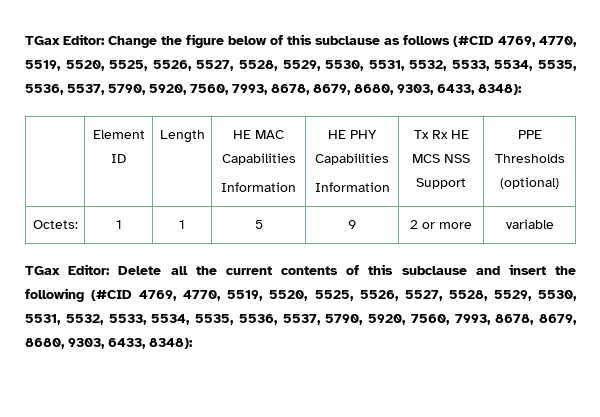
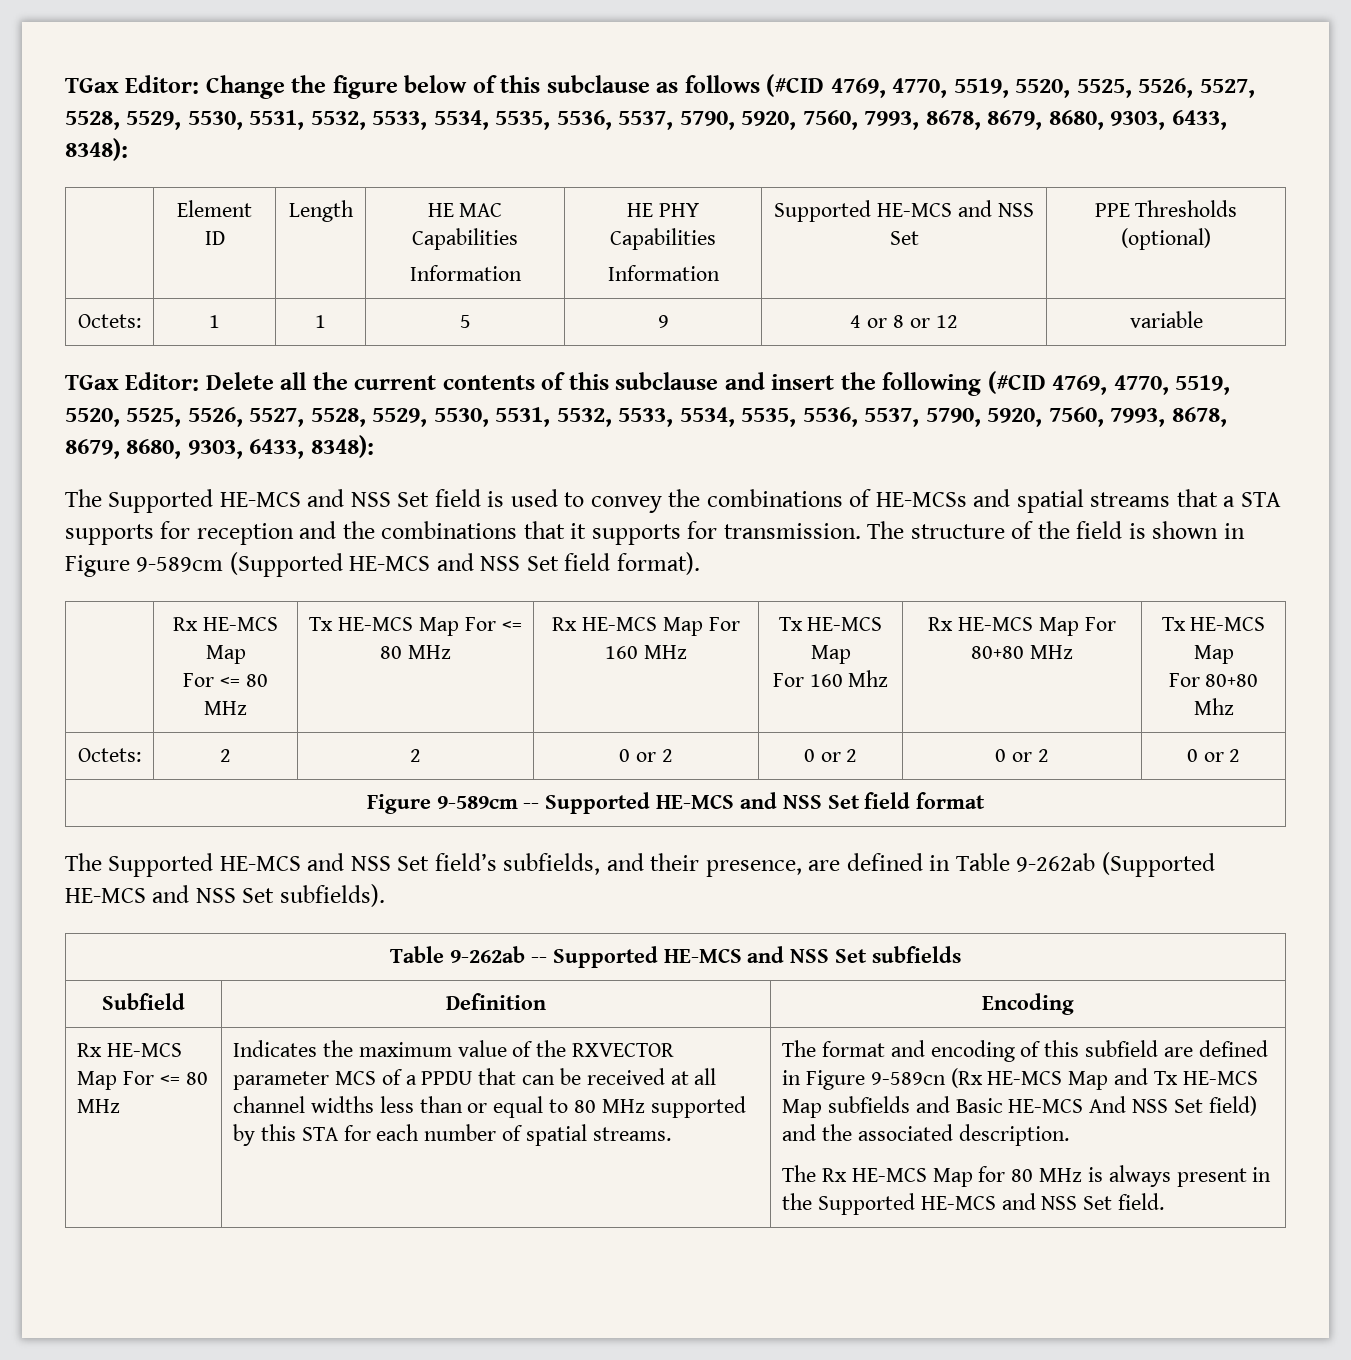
  | Element ID | Length | HE MAC Capabilities
  Information | HE PHY Capabilities
- Information | Tx Rx HE MCS NSS Support | PPE Thresholds (optional)
+ Information | Supported HE-MCS and NSS Set | PPE Thresholds (optional)
- Octets: | 1 | 1 | 5 | 9 | 2 or more | variable
+ Octets: | 1 | 1 | 5 | 9 | 4 or 8 or 12 | variable
+ The Supported HE-MCS and NSS Set field is used to convey the combinations of HE-MCSs and spatial streams that a STA supports for reception and the combinations that it supports for transmission. The structure of the field is shown in Figure 9-589cm (Supported HE-MCS and NSS Set field format).
+ | Rx HE-MCS Map
+ For <= 80 MHz | Tx HE-MCS Map For <= 80 MHz | Rx HE-MCS Map For 160 MHz | Tx HE-MCS Map
+ For 160 Mhz | Rx HE-MCS Map For 80+80 MHz | Tx HE-MCS Map
+ For 80+80 Mhz
+ Octets: | 2 | 2 | 0 or 2 | 0 or 2 | 0 or 2 | 0 or 2
+ Figure 9-589cm -- Supported HE-MCS and NSS Set field format
+ The Supported HE-MCS and NSS Set field’s subfields, and their presence, are defined in Table 9-262ab (Supported HE-MCS and NSS Set subfields).
+ Table 9-262ab -- Supported HE-MCS and NSS Set subfields
+ Subfield | Definition | Encoding
+ Rx HE-MCS Map For <= 80 MHz | Indicates the maximum value of the RXVECTOR parameter MCS of a PPDU that can be received at all channel widths less than or equal to 80 MHz supported by this STA for each number of spatial streams. | The format and encoding of this subfield are defined in Figure 9-589cn (Rx HE-MCS Map and Tx HE-MCS Map subfields and Basic HE-MCS And NSS Set field) and the associated description.
+ The Rx HE-MCS Map for 80 MHz is always present in the Supported HE-MCS and NSS Set field.

